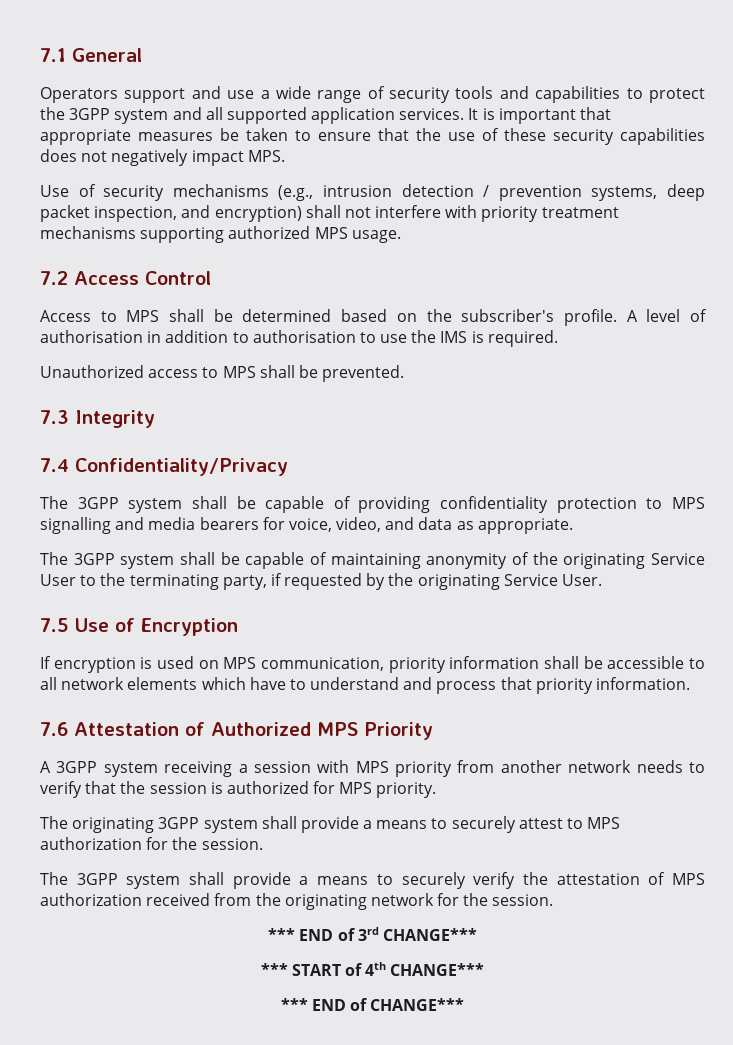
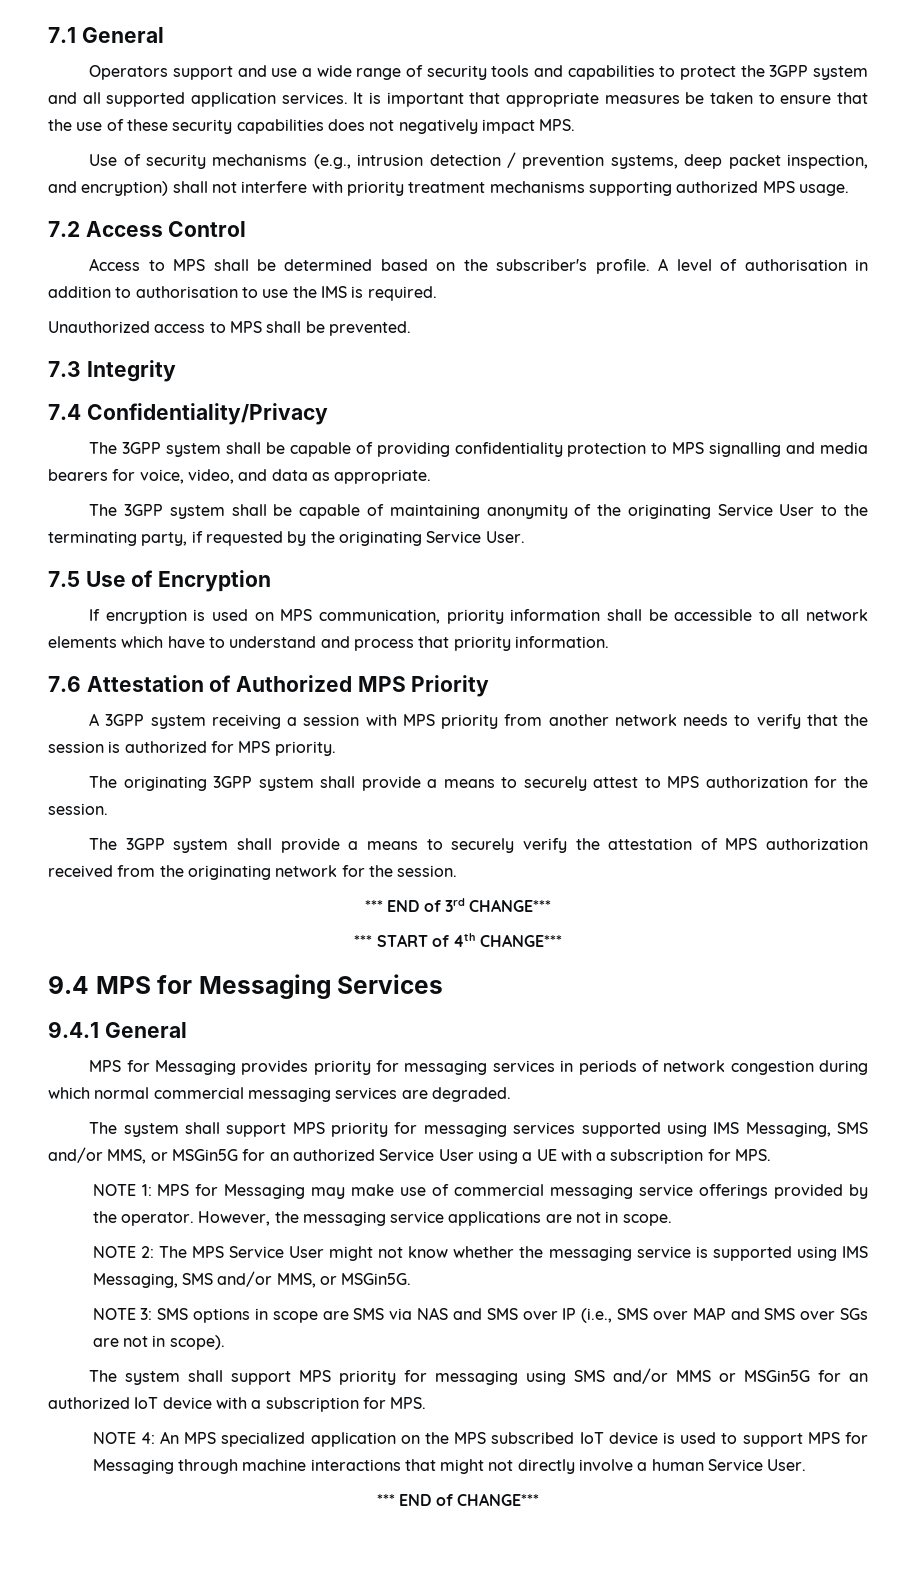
+ 9.4 MPS for Messaging Services
+ 9.4.1 General
+ MPS for Messaging provides priority for messaging services in periods of network congestion during which normal commercial messaging services are degraded.
+ The system shall support MPS priority for messaging services supported using IMS Messaging, SMS and/or MMS, or MSGin5G for an authorized Service User using a UE with a subscription for MPS.
+ NOTE 1: MPS for Messaging may make use of commercial messaging service offerings provided by the operator. However, the messaging service applications are not in scope.
+ NOTE 2: The MPS Service User might not know whether the messaging service is supported using IMS Messaging, SMS and/or MMS, or MSGin5G.
+ NOTE 3: SMS options in scope are SMS via NAS and SMS over IP (i.e., SMS over MAP and SMS over SGs are not in scope).
+ The system shall support MPS priority for messaging using SMS and/or MMS or MSGin5G for an authorized IoT device with a subscription for MPS.
+ NOTE 4: An MPS specialized application on the MPS subscribed IoT device is used to support MPS for Messaging through machine interactions that might not directly involve a human Service User.

